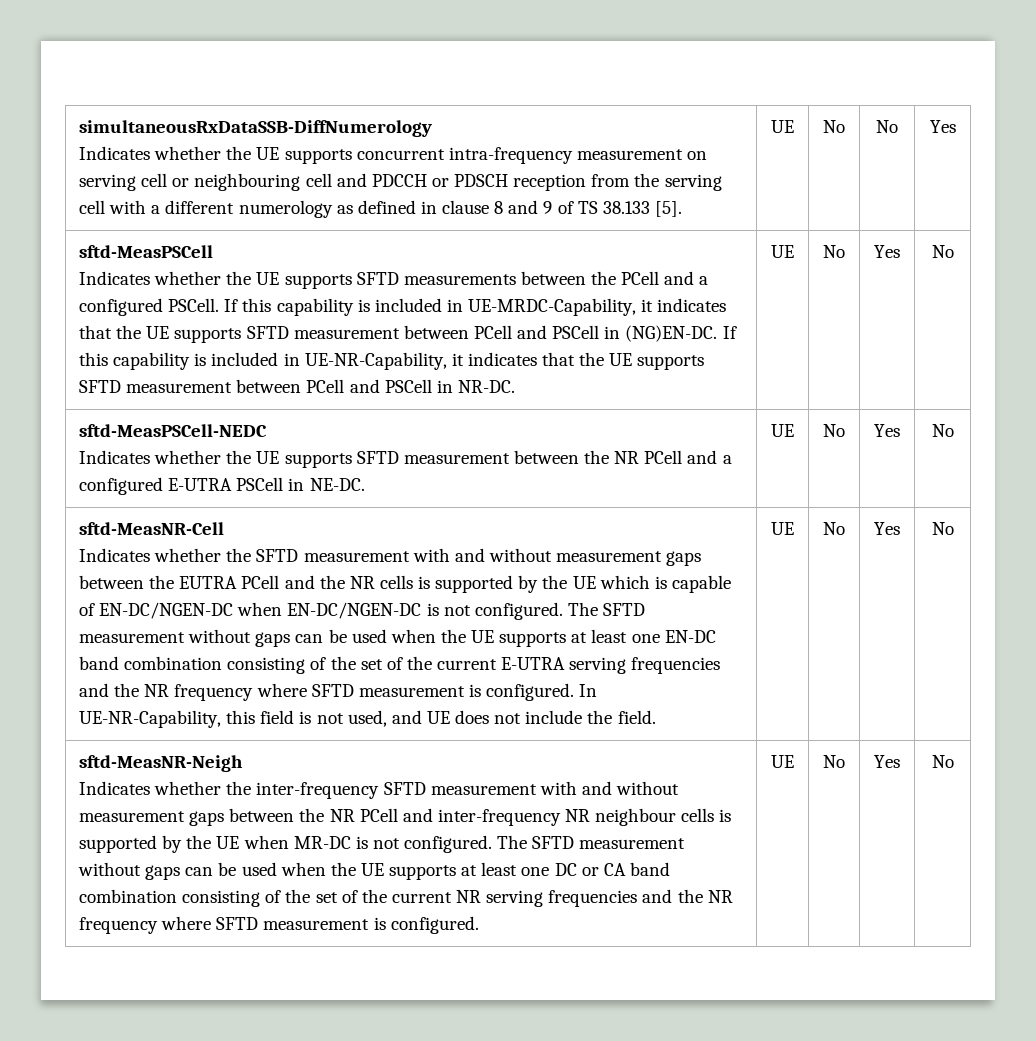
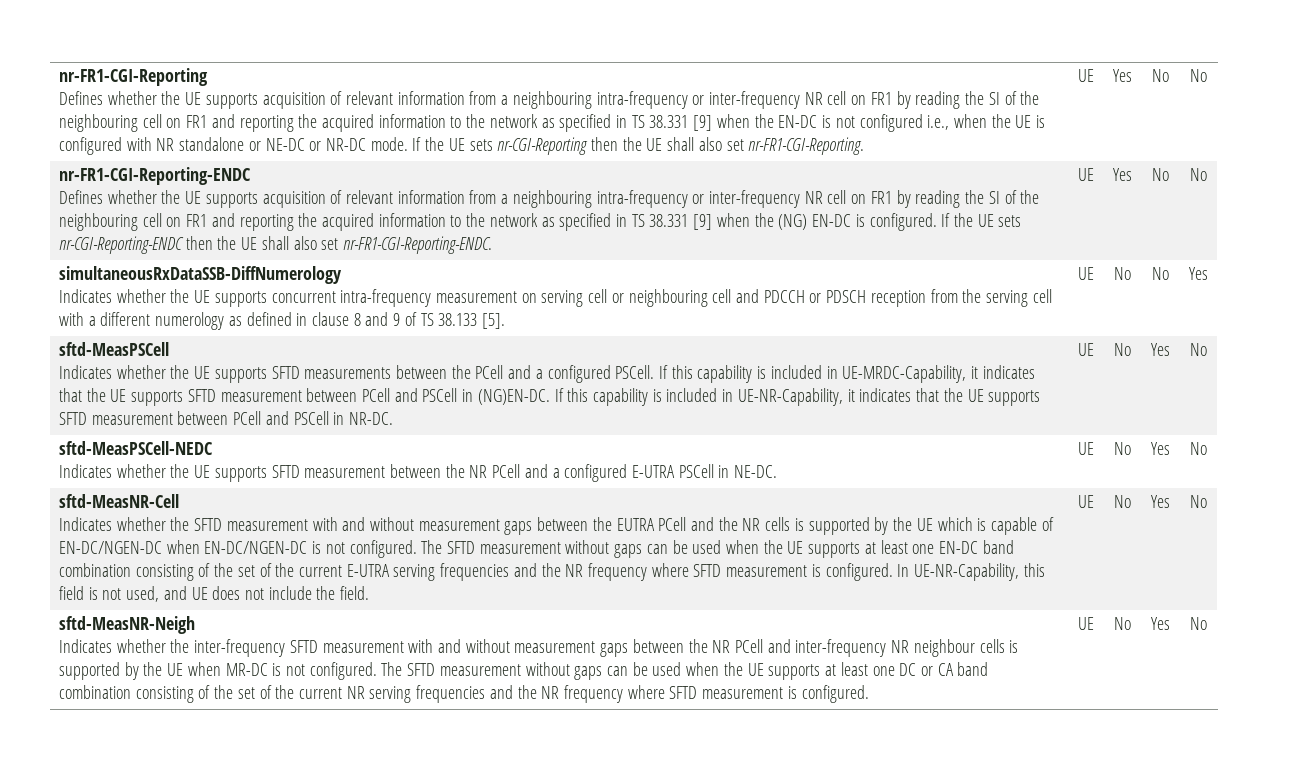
+ nr-FR1-CGI-Reporting
+ Defines whether the UE supports acquisition of relevant information from a neighbouring intra-frequency or inter-frequency NR cell on FR1 by reading the SI of the neighbouring cell on FR1 and reporting the acquired information to the network as specified in TS 38.331 [9] when the EN-DC is not configured i.e., when the UE is configured with NR standalone or NE-DC or NR-DC mode. If the UE sets nr-CGI-Reporting then the UE shall also set nr-FR1-CGI-Reporting. | UE | Yes | No | No
+ nr-FR1-CGI-Reporting-ENDC
+ Defines whether the UE supports acquisition of relevant information from a neighbouring intra-frequency or inter-frequency NR cell on FR1 by reading the SI of the neighbouring cell on FR1 and reporting the acquired information to the network as specified in TS 38.331 [9] when the (NG) EN-DC is configured. If the UE sets nr-CGI-Reporting-ENDC then the UE shall also set nr-FR1-CGI-Reporting-ENDC. | UE | Yes | No | No

